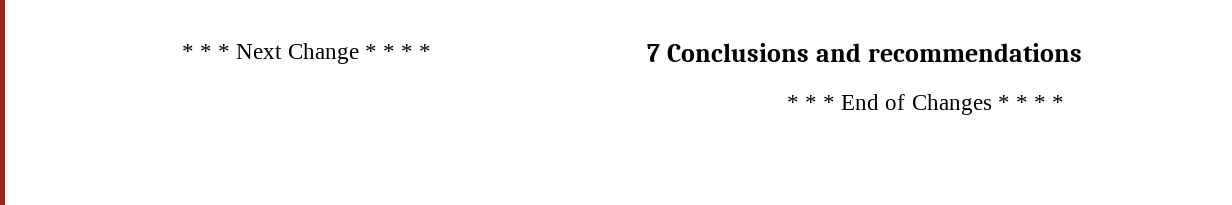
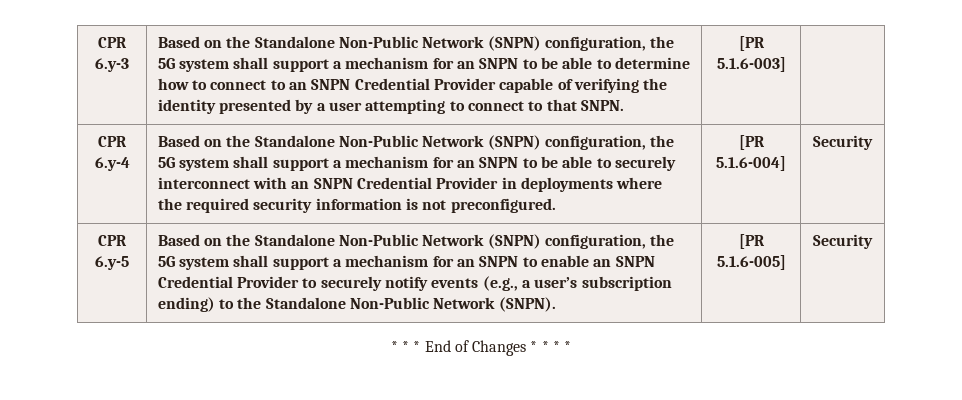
- * * * Next Change * * * *
- 7 Conclusions and recommendations
+ CPR 6.y-3 | Based on the Standalone Non-Public Network (SNPN) configuration, the 5G system shall support a mechanism for an SNPN to be able to determine how to connect to an SNPN Credential Provider capable of verifying the identity presented by a user attempting to connect to that SNPN. | [PR 5.1.6-003] |
+ CPR 6.y-4 | Based on the Standalone Non-Public Network (SNPN) configuration, the 5G system shall support a mechanism for an SNPN to be able to securely interconnect with an SNPN Credential Provider in deployments where the required security information is not preconfigured. | [PR 5.1.6-004] | Security
+ CPR 6.y-5 | Based on the Standalone Non-Public Network (SNPN) configuration, the 5G system shall support a mechanism for an SNPN to enable an SNPN Credential Provider to securely notify events (e.g., a user’s subscription ending) to the Standalone Non-Public Network (SNPN). | [PR 5.1.6-005] | Security

